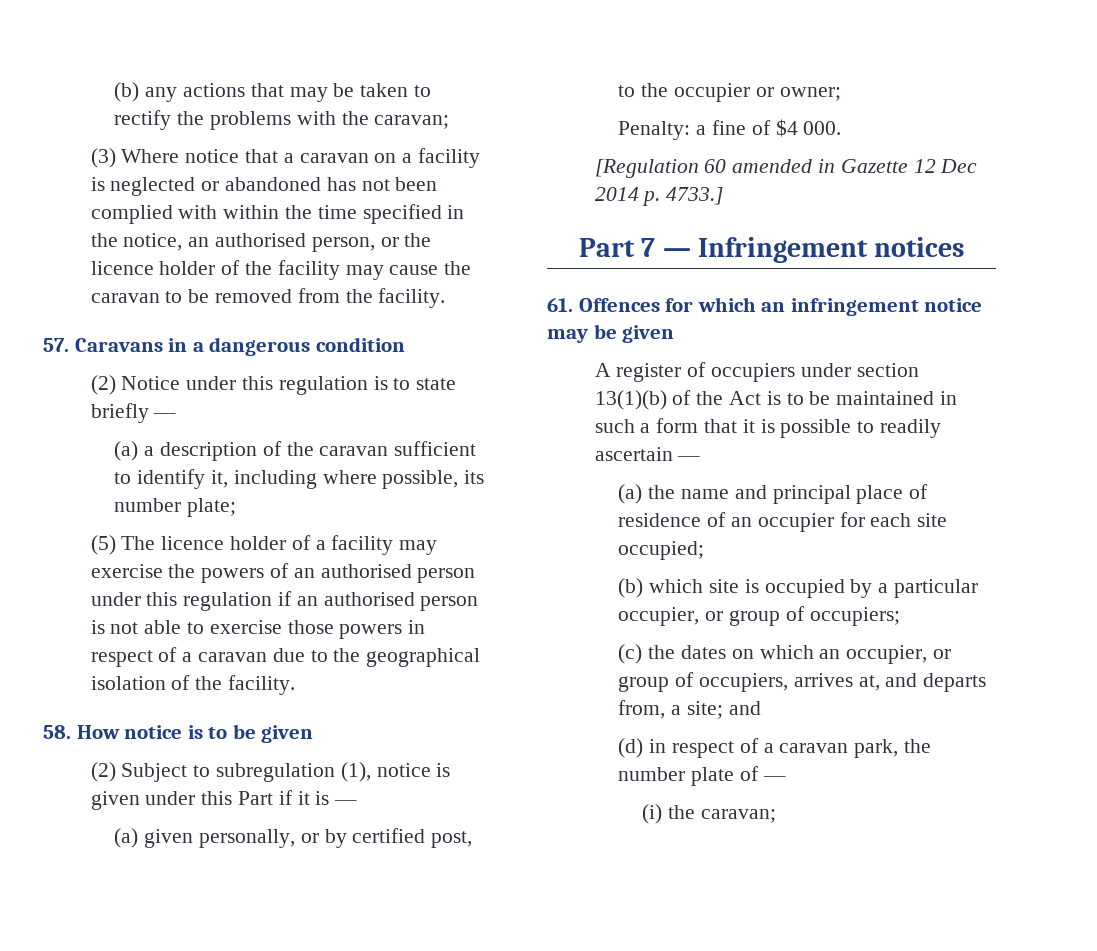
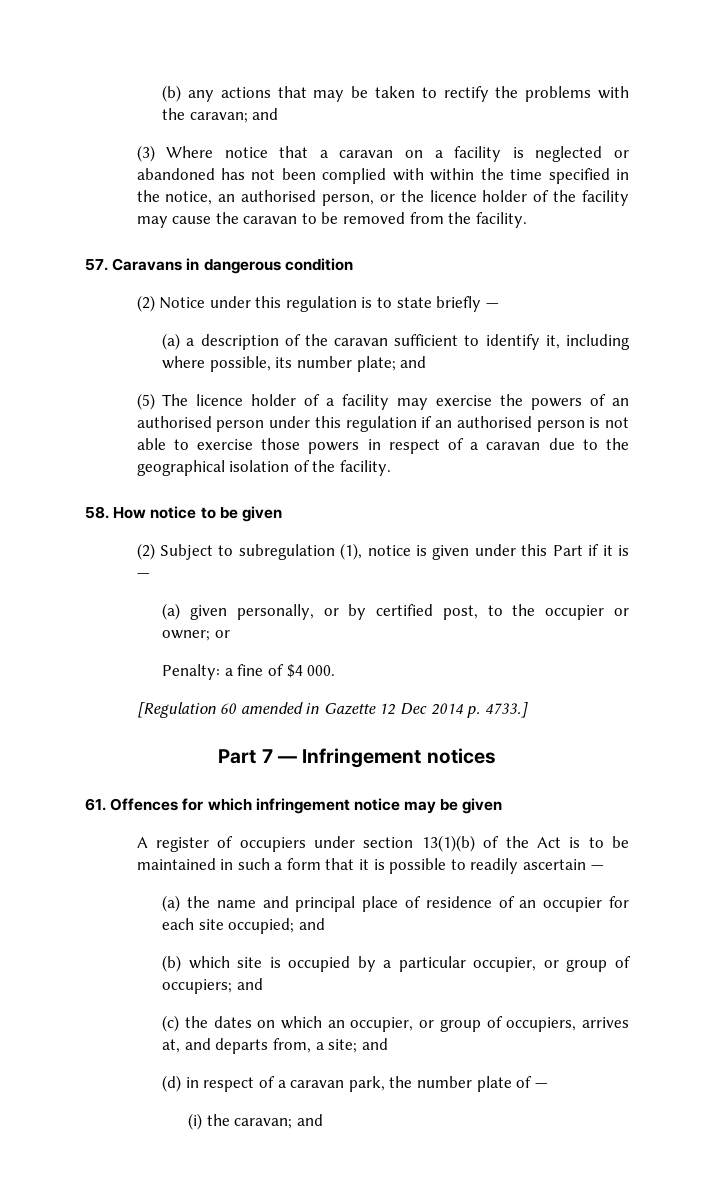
- (b) any actions that may be taken to rectify the problems with the caravan;
+ (b) any actions that may be taken to rectify the problems with the caravan; and
- 57. Caravans in a dangerous condition
+ 57. Caravans in dangerous condition
- (a) a description of the caravan sufficient to identify it, including where possible, its number plate;
+ (a) a description of the caravan sufficient to identify it, including where possible, its number plate; and
- 58. How notice is to be given
+ 58. How notice to be given
- (a) given personally, or by certified post, to the occupier or owner;
+ (a) given personally, or by certified post, to the occupier or owner; or
- 61. Offences for which an infringement notice may be given
+ 61. Offences for which infringement notice may be given
- (a) the name and principal place of residence of an occupier for each site occupied;
+ (a) the name and principal place of residence of an occupier for each site occupied; and
- (b) which site is occupied by a particular occupier, or group of occupiers;
+ (b) which site is occupied by a particular occupier, or group of occupiers; and
- (i) the caravan;
+ (i) the caravan; and

